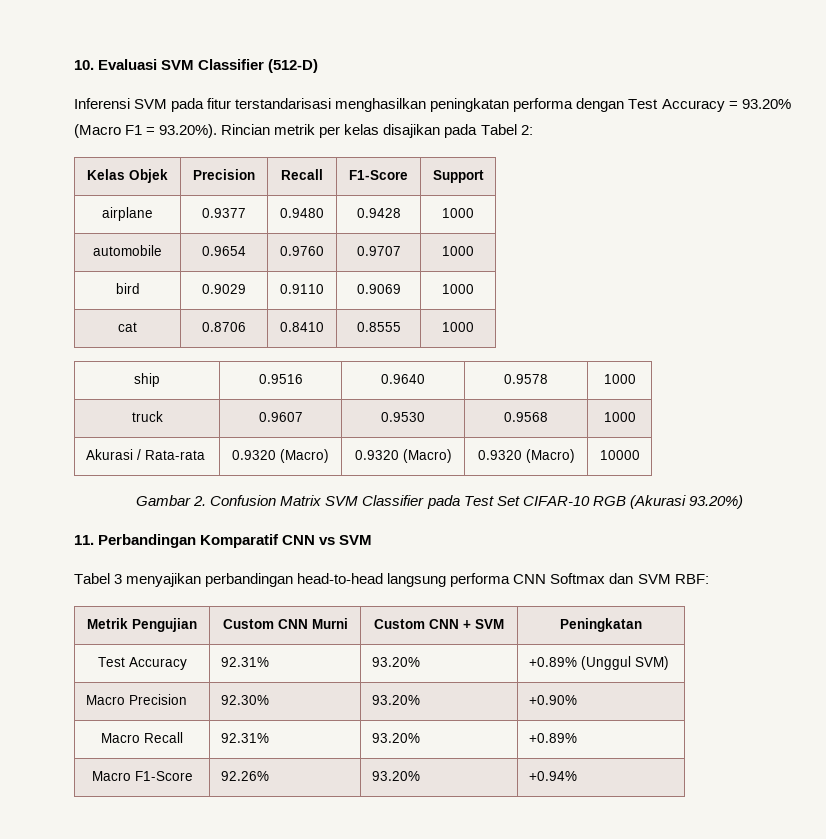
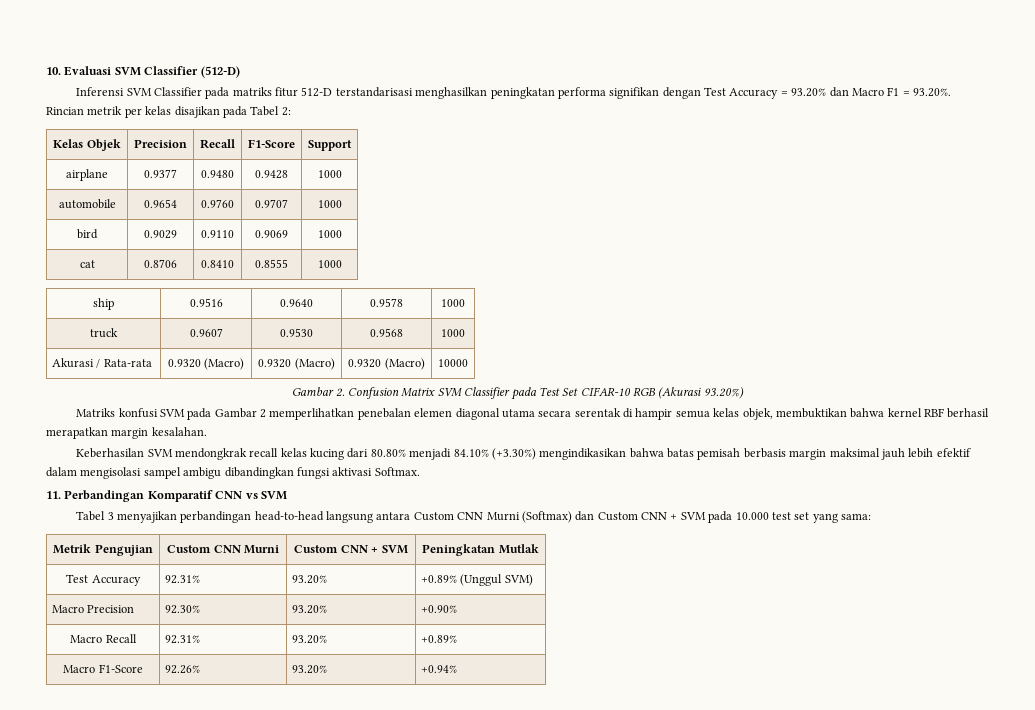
- Inferensi SVM pada fitur terstandarisasi menghasilkan peningkatan performa dengan Test Accuracy = 93.20% (Macro F1 = 93.20%). Rincian metrik per kelas disajikan pada Tabel 2:
+ Inferensi SVM Classifier pada matriks fitur 512-D terstandarisasi menghasilkan peningkatan performa signifikan dengan Test Accuracy = 93.20% dan Macro F1 = 93.20%. Rincian metrik per kelas disajikan pada Tabel 2:
+ Matriks konfusi SVM pada Gambar 2 memperlihatkan penebalan elemen diagonal utama secara serentak di hampir semua kelas objek, membuktikan bahwa kernel RBF berhasil merapatkan margin kesalahan.
+ Keberhasilan SVM mendongkrak recall kelas kucing dari 80.80% menjadi 84.10% (+3.30%) mengindikasikan bahwa batas pemisah berbasis margin maksimal jauh lebih efektif dalam mengisolasi sampel ambigu dibandingkan fungsi aktivasi Softmax.
- Tabel 3 menyajikan perbandingan head-to-head langsung performa CNN Softmax dan SVM RBF:
+ Tabel 3 menyajikan perbandingan head-to-head langsung antara Custom CNN Murni (Softmax) dan Custom CNN + SVM pada 10.000 test set yang sama:
- Metrik Pengujian | Custom CNN Murni | Custom CNN + SVM | Peningkatan
+ Metrik Pengujian | Custom CNN Murni | Custom CNN + SVM | Peningkatan Mutlak

